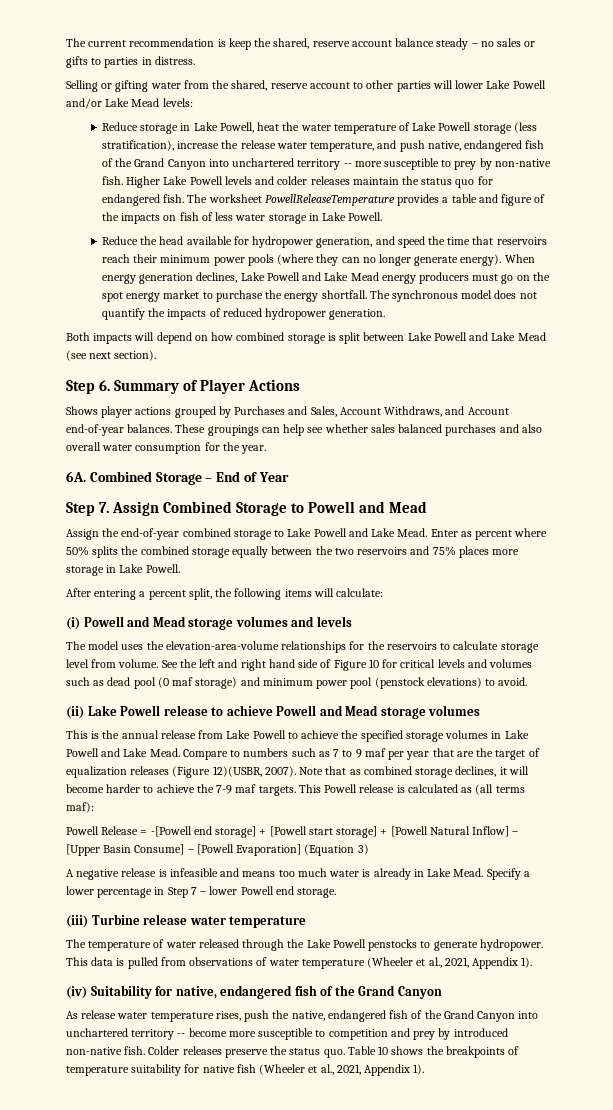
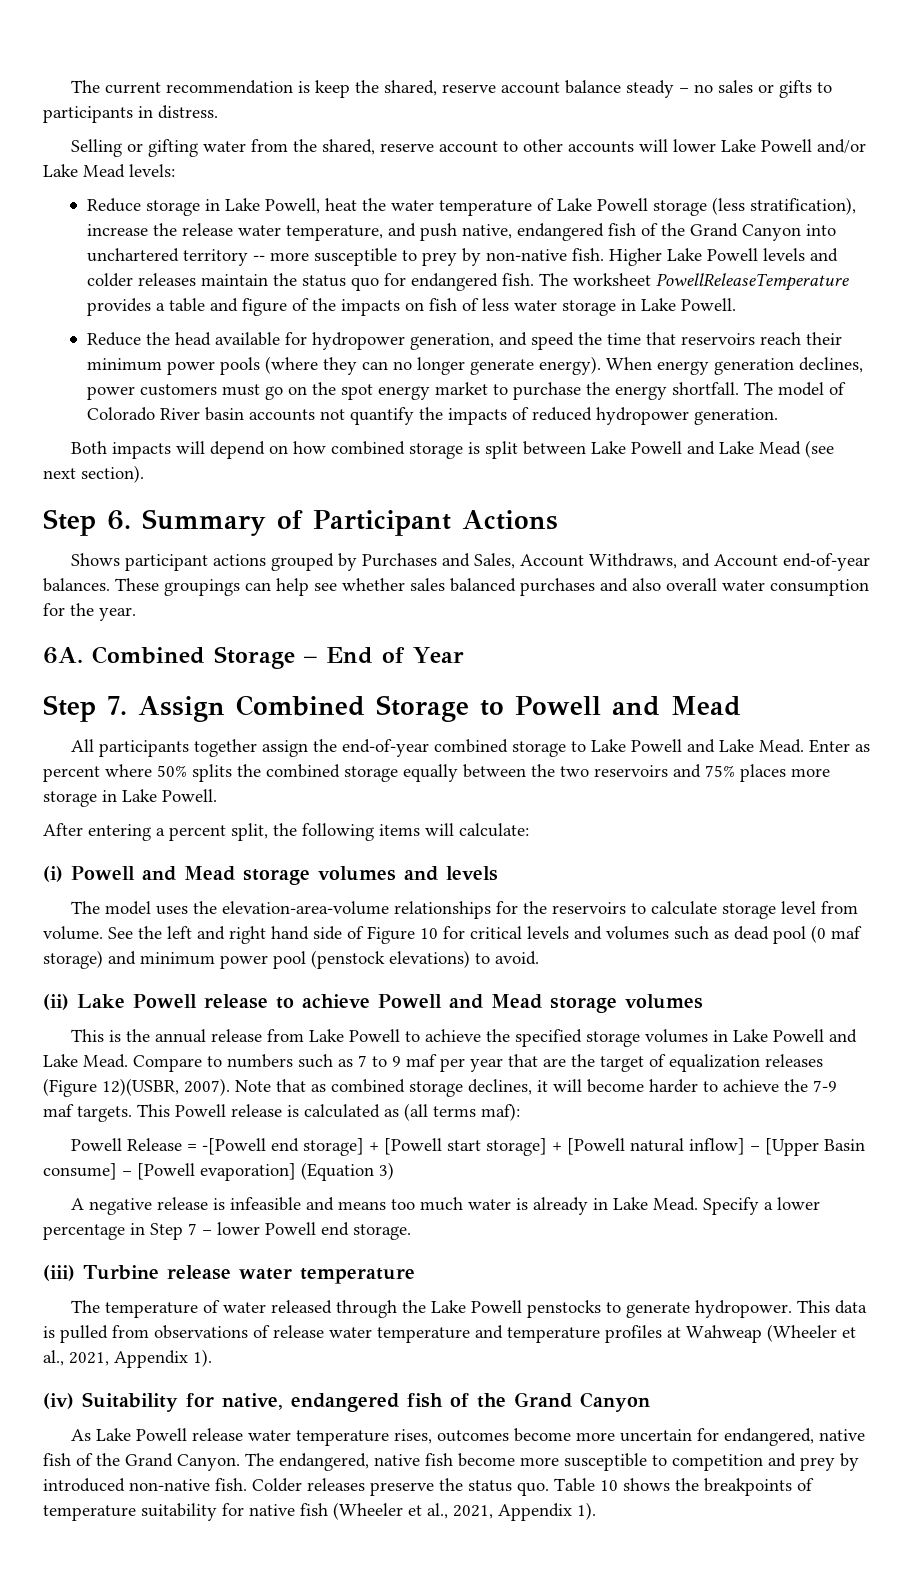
- The current recommendation is keep the shared, reserve account balance steady – no sales or gifts to parties in distress.
+ The current recommendation is keep the shared, reserve account balance steady – no sales or gifts to participants in distress.
- Selling or gifting water from the shared, reserve account to other parties will lower Lake Powell and/or Lake Mead levels:
+ Selling or gifting water from the shared, reserve account to other accounts will lower Lake Powell and/or Lake Mead levels:
- When energy generation declines, Lake Powell and Lake Mead energy producers must go on the spot energy market to purchase the energy shortfall.
+ When energy generation declines, power customers must go on the spot energy market to purchase the energy shortfall.
- The synchronous model does not quantify the impacts of reduced hydropower generation.
+ The model of Colorado River basin accounts not quantify the impacts of reduced hydropower generation.
- Step 6. Summary of Player Actions
+ Step 6. Summary of Participant Actions
- Shows player actions grouped by Purchases and Sales, Account Withdraws, and Account end-of-year balances.
+ Shows participant actions grouped by Purchases and Sales, Account Withdraws, and Account end-of-year balances.
- Assign the end-of-year combined storage to Lake Powell and Lake Mead.
+ All participants together assign the end-of-year combined storage to Lake Powell and Lake Mead.
- Powell Release = -[Powell end storage] + [Powell start storage] + [Powell Natural Inflow] – [Upper Basin Consume] – [Powell Evaporation] (Equation 3)
+ Powell Release = -[Powell end storage] + [Powell start storage] + [Powell natural inflow] – [Upper Basin consume] – [Powell evaporation] (Equation 3)
- This data is pulled from observations of water temperature (Wheeler et al., 2021, Appendix 1).
+ This data is pulled from observations of release water temperature and temperature profiles at Wahweap (Wheeler et al., 2021, Appendix 1).
- As release water temperature rises, push the native, endangered fish of the Grand Canyon into unchartered territory -- become more susceptible to competition and prey by introduced non-native fish.
+ As Lake Powell release water temperature rises, outcomes become more uncertain for endangered, native fish of the Grand Canyon. The endangered, native fish become more susceptible to competition and prey by introduced non-native fish.

